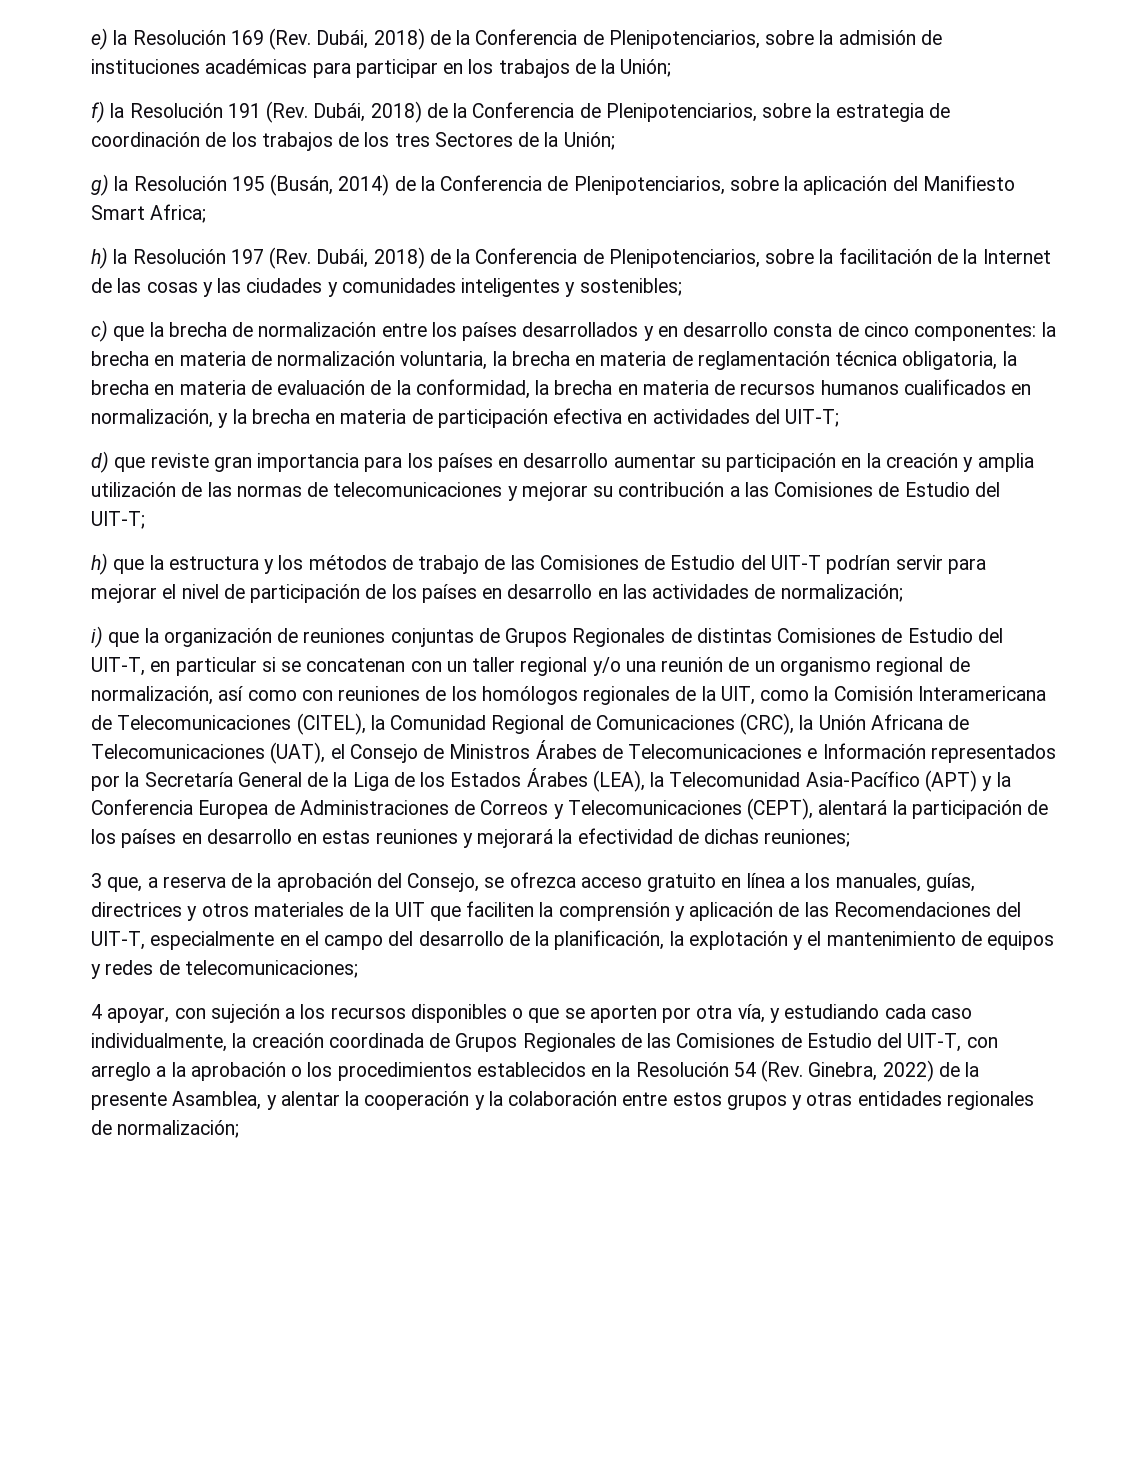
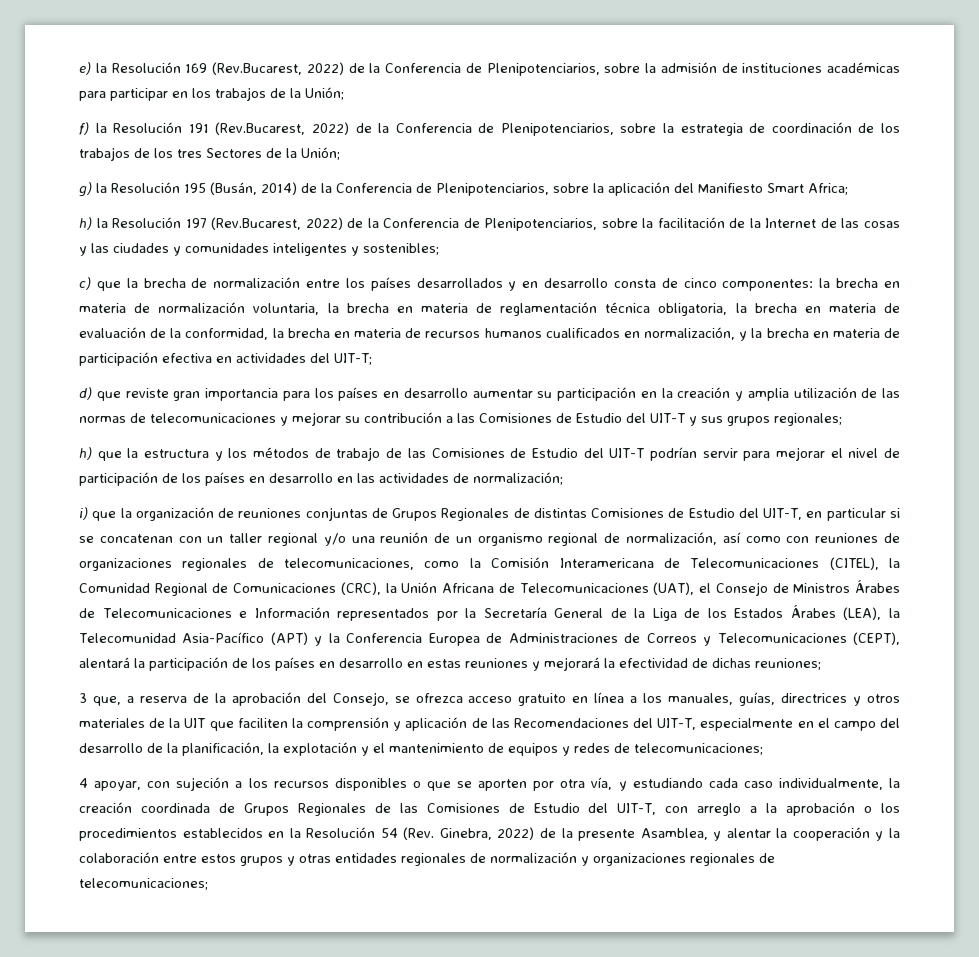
- e) la Resolución 169 (Rev. Dubái, 2018) de la Conferencia de Plenipotenciarios, sobre la admisión de instituciones académicas para participar en los trabajos de la Unión;
+ e) la Resolución 169 (Rev.Bucarest, 2022) de la Conferencia de Plenipotenciarios, sobre la admisión de instituciones académicas para participar en los trabajos de la Unión;
- f) la Resolución 191 (Rev. Dubái, 2018) de la Conferencia de Plenipotenciarios, sobre la estrategia de coordinación de los trabajos de los tres Sectores de la Unión;
+ f) la Resolución 191 (Rev.Bucarest, 2022) de la Conferencia de Plenipotenciarios, sobre la estrategia de coordinación de los trabajos de los tres Sectores de la Unión;
- h) la Resolución 197 (Rev. Dubái, 2018) de la Conferencia de Plenipotenciarios, sobre la facilitación de la Internet de las cosas y las ciudades y comunidades inteligentes y sostenibles;
+ h) la Resolución 197 (Rev.Bucarest, 2022) de la Conferencia de Plenipotenciarios, sobre la facilitación de la Internet de las cosas y las ciudades y comunidades inteligentes y sostenibles;
- d) que reviste gran importancia para los países en desarrollo aumentar su participación en la creación y amplia utilización de las normas de telecomunicaciones y mejorar su contribución a las Comisiones de Estudio del UIT-T;
+ d) que reviste gran importancia para los países en desarrollo aumentar su participación en la creación y amplia utilización de las normas de telecomunicaciones y mejorar su contribución a las Comisiones de Estudio del UIT-T y sus grupos regionales;
- i) que la organización de reuniones conjuntas de Grupos Regionales de distintas Comisiones de Estudio del UIT-T, en particular si se concatenan con un taller regional y/o una reunión de un organismo regional de normalización, así como con reuniones de los homólogos regionales de la UIT, como la Comisión Interamericana de Telecomunicaciones (CITEL), la Comunidad Regional de Comunicaciones (CRC), la Unión Africana de Telecomunicaciones (UAT), el Consejo de Ministros Árabes de Telecomunicaciones e Información representados por la Secretaría General de la Liga de los Estados Árabes (LEA), la Telecomunidad Asia-Pacífico (APT) y la Conferencia Europea de Administraciones de Correos y Telecomunicaciones (CEPT), alentará la participación de los países en desarrollo en estas reuniones y mejorará la efectividad de dichas reuniones;
+ i) que la organización de reuniones conjuntas de Grupos Regionales de distintas Comisiones de Estudio del UIT-T, en particular si se concatenan con un taller regional y/o una reunión de un organismo regional de normalización, así como con reuniones de organizaciones regionales de telecomunicaciones, como la Comisión Interamericana de Telecomunicaciones (CITEL), la Comunidad Regional de Comunicaciones (CRC), la Unión Africana de Telecomunicaciones (UAT), el Consejo de Ministros Árabes de Telecomunicaciones e Información representados por la Secretaría General de la Liga de los Estados Árabes (LEA), la Telecomunidad Asia-Pacífico (APT) y la Conferencia Europea de Administraciones de Correos y Telecomunicaciones (CEPT), alentará la participación de los países en desarrollo en estas reuniones y mejorará la efectividad de dichas reuniones;
- 4 apoyar, con sujeción a los recursos disponibles o que se aporten por otra vía, y estudiando cada caso individualmente, la creación coordinada de Grupos Regionales de las Comisiones de Estudio del UIT-T, con arreglo a la aprobación o los procedimientos establecidos en la Resolución 54 (Rev. Ginebra, 2022) de la presente Asamblea, y alentar la cooperación y la colaboración entre estos grupos y otras entidades regionales de normalización;
+ 4 apoyar, con sujeción a los recursos disponibles o que se aporten por otra vía, y estudiando cada caso individualmente, la creación coordinada de Grupos Regionales de las Comisiones de Estudio del UIT-T, con arreglo a la aprobación o los procedimientos establecidos en la Resolución 54 (Rev. Ginebra, 2022) de la presente Asamblea, y alentar la cooperación y la colaboración entre estos grupos y otras entidades regionales de normalización y organizaciones regionales de telecomunicaciones;

